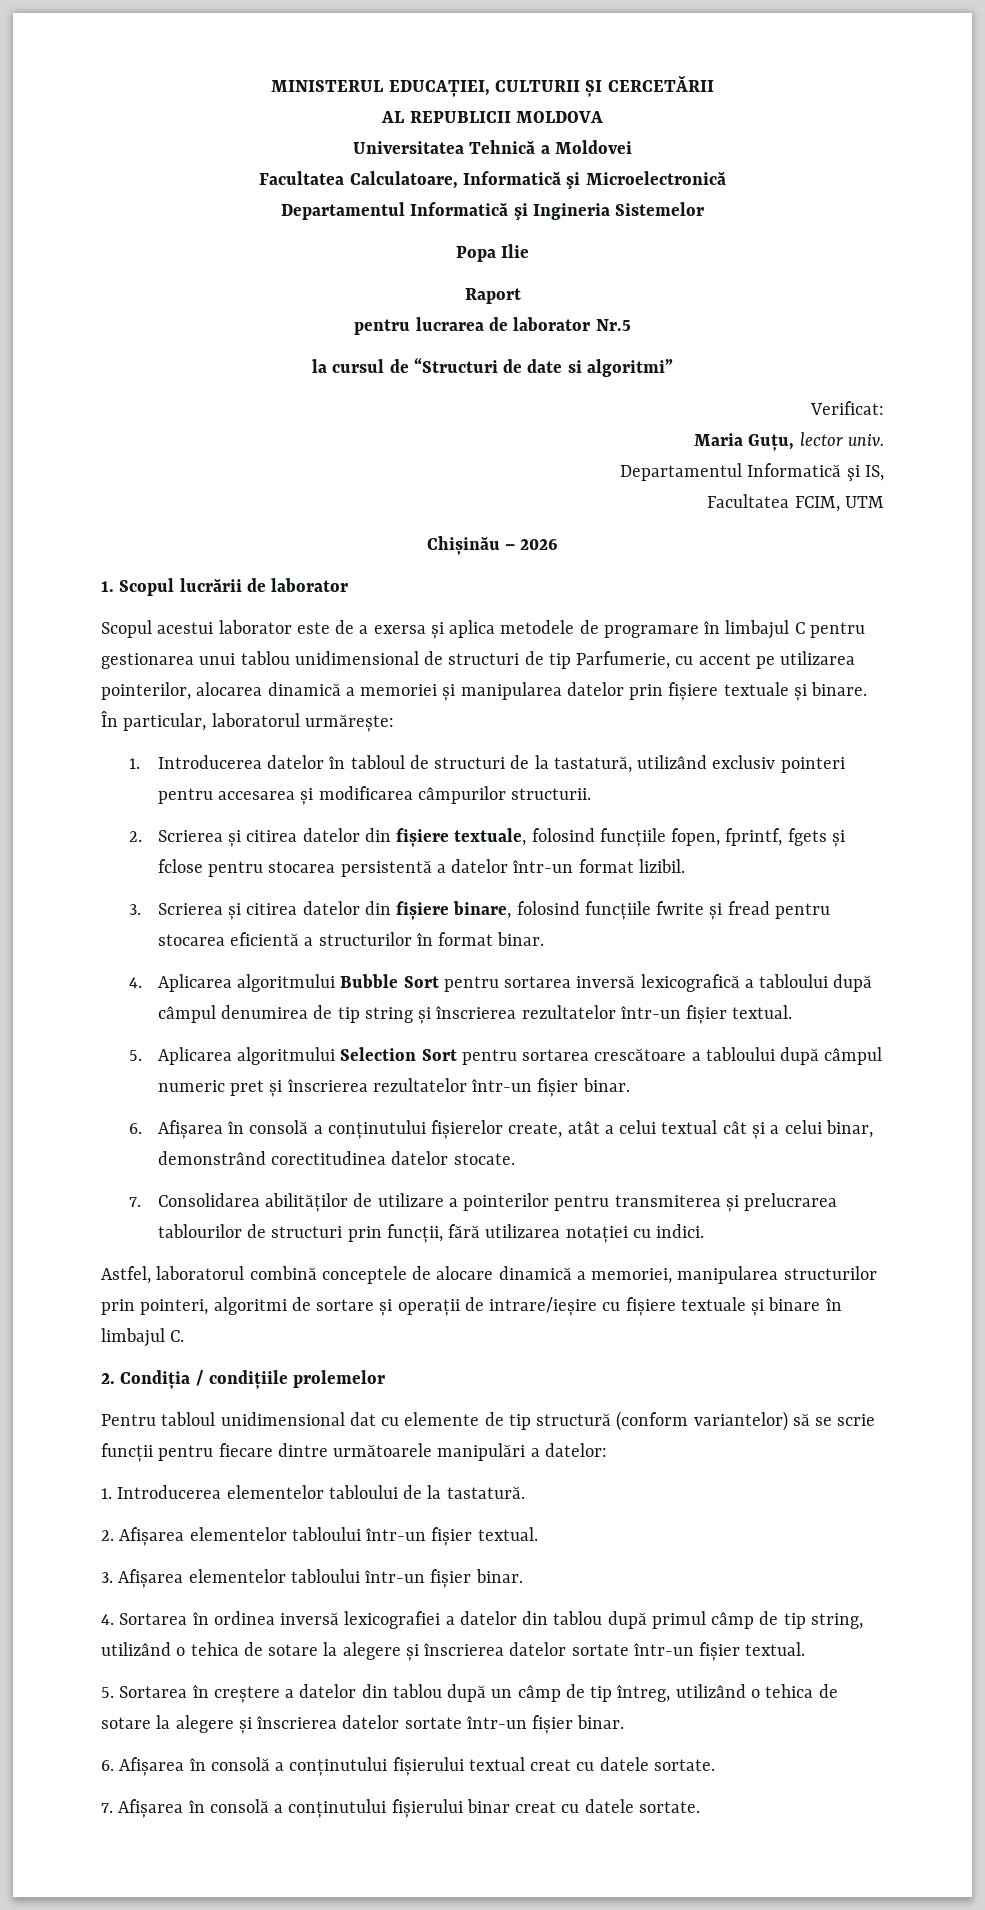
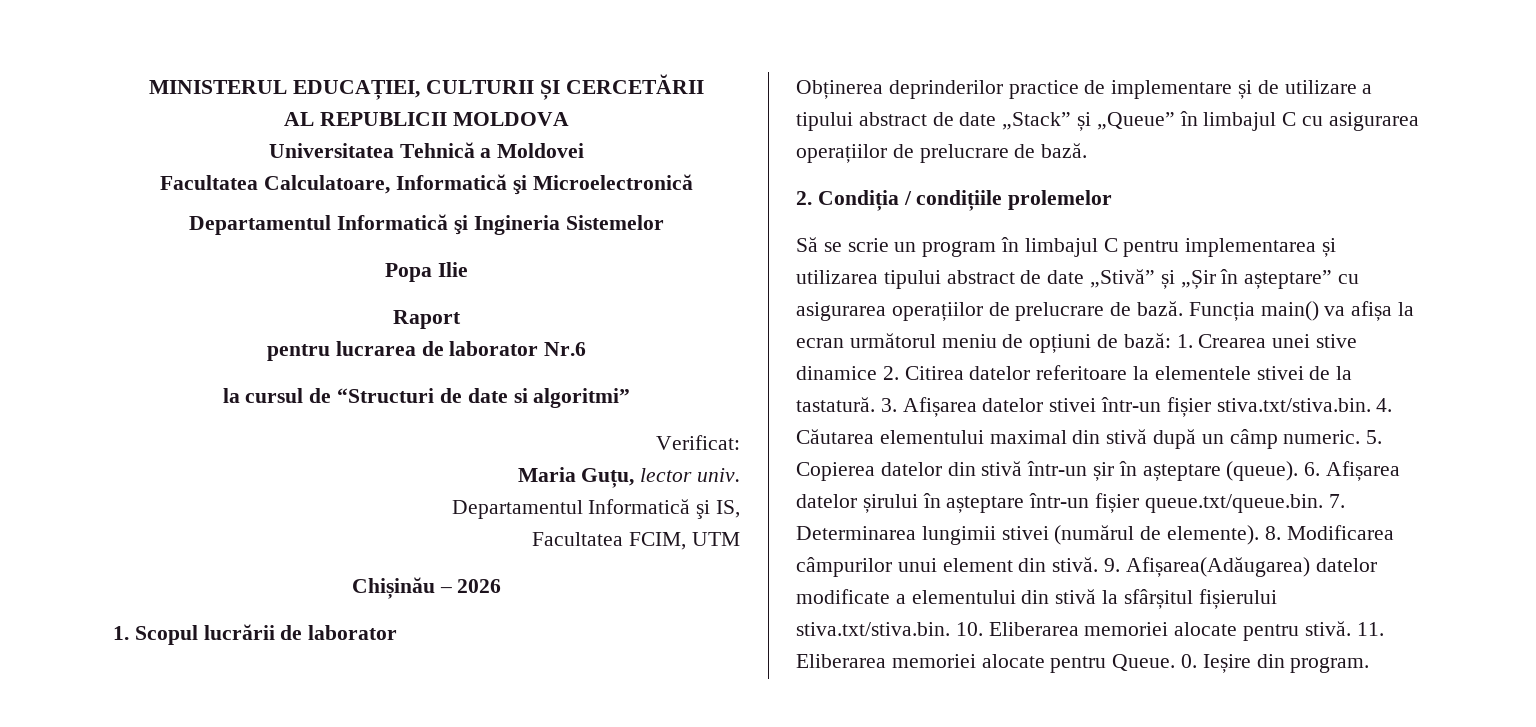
- pentru lucrarea de laborator Nr.5
+ pentru lucrarea de laborator Nr.6
- Scopul acestui laborator este de a exersa și aplica metodele de programare în limbajul C pentru gestionarea unui tablou unidimensional de structuri de tip Parfumerie, cu accent pe utilizarea pointerilor, alocarea dinamică a memoriei și manipularea datelor prin fișiere textuale și binare. În particular, laboratorul urmărește:
- 1. Introducerea datelor în tabloul de structuri de la tastatură, utilizând exclusiv pointeri pentru accesarea și modificarea câmpurilor structurii.
- 2. Scrierea și citirea datelor din fișiere textuale, folosind funcțiile fopen, fprintf, fgets și fclose pentru stocarea persistentă a datelor într-un format lizibil.
- 3. Scrierea și citirea datelor din fișiere binare, folosind funcțiile fwrite și fread pentru stocarea eficientă a structurilor în format binar.
- 4. Aplicarea algoritmului Bubble Sort pentru sortarea inversă lexicografică a tabloului după câmpul denumirea de tip string și înscrierea rezultatelor într-un fișier textual.
- 5. Aplicarea algoritmului Selection Sort pentru sortarea crescătoare a tabloului după câmpul numeric pret și înscrierea rezultatelor într-un fișier binar.
- 6. Afișarea în consolă a conținutului fișierelor create, atât a celui textual cât și a celui binar, demonstrând corectitudinea datelor stocate.
- 7. Consolidarea abilităților de utilizare a pointerilor pentru transmiterea și prelucrarea tablourilor de structuri prin funcții, fără utilizarea notației cu indici.
- Astfel, laboratorul combină conceptele de alocare dinamică a memoriei, manipularea structurilor prin pointeri, algoritmi de sortare și operații de intrare/ieșire cu fișiere textuale și binare în limbajul C.
+ Obținerea deprinderilor practice de implementare și de utilizare a tipului abstract de date „Stack” și „Queue” în limbajul C cu asigurarea operațiilor de prelucrare de bază.
- Pentru tabloul unidimensional dat cu elemente de tip structură (conform variantelor) să se scrie funcții pentru fiecare dintre următoarele manipulări a datelor:
- 1. Introducerea elementelor tabloului de la tastatură.
- 2. Afișarea elementelor tabloului într-un fișier textual.
- 3. Afișarea elementelor tabloului într-un fișier binar.
- 4. Sortarea în ordinea inversă lexicografiei a datelor din tablou după primul câmp de tip string, utilizând o tehica de sotare la alegere și înscrierea datelor sortate într-un fișier textual.
- 5. Sortarea în creștere a datelor din tablou după un câmp de tip întreg, utilizând o tehica de sotare la alegere și înscrierea datelor sortate într-un fișier binar.
- 6. Afișarea în consolă a conținutului fișierului textual creat cu datele sortate.
- 7. Afișarea în consolă a conținutului fișierului binar creat cu datele sortate.
+ Să se scrie un program în limbajul C pentru implementarea și utilizarea tipului abstract de date „Stivă” și „Șir în așteptare” cu asigurarea operațiilor de prelucrare de bază. Funcția mаin() va afișa la ecran următorul meniu de opțiuni de bază: 1. Crearea unei stive dinamice 2. Citirea datelor referitoare la elementele stivei de la tastatură. 3. Afișarea datelor stivei într-un fișier stiva.txt/stiva.bin. 4. Căutarea elementului maximal din stivă după un câmp numeric. 5. Copierea datelor din stivă într-un șir în așteptare (queue). 6. Afișarea datelor șirului în așteptare într-un fișier queue.txt/queue.bin. 7. Determinarea lungimii stivei (numărul de elemente). 8. Modificarea câmpurilor unui element din stivă. 9. Afișarea(Adăugarea) datelor modificate a elementului din stivă la sfârșitul fișierului stiva.txt/stiva.bin. 10. Eliberarea memoriei alocate pentru stivă. 11. Eliberarea memoriei alocate pentru Queue. 0. Ieșire din program.

